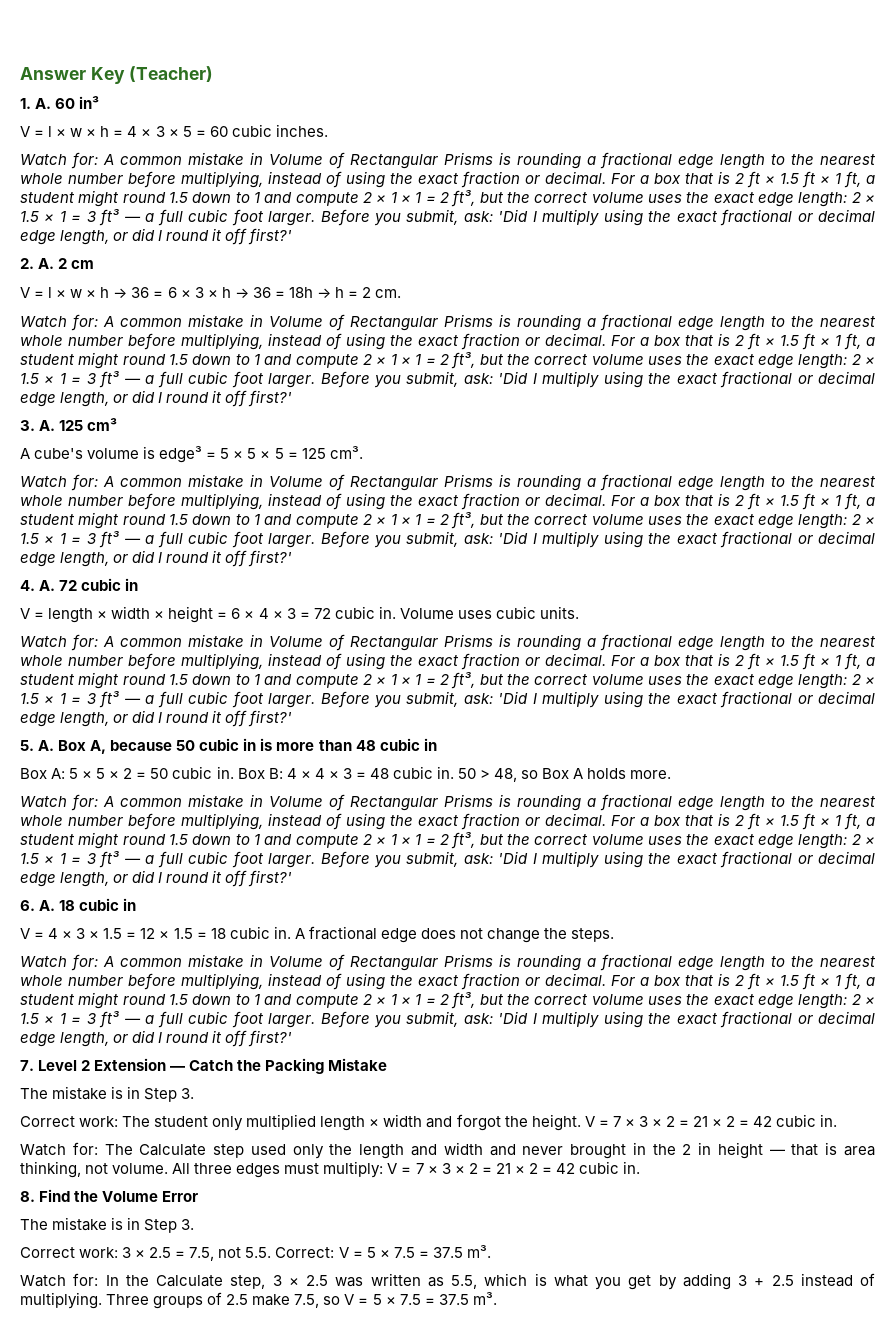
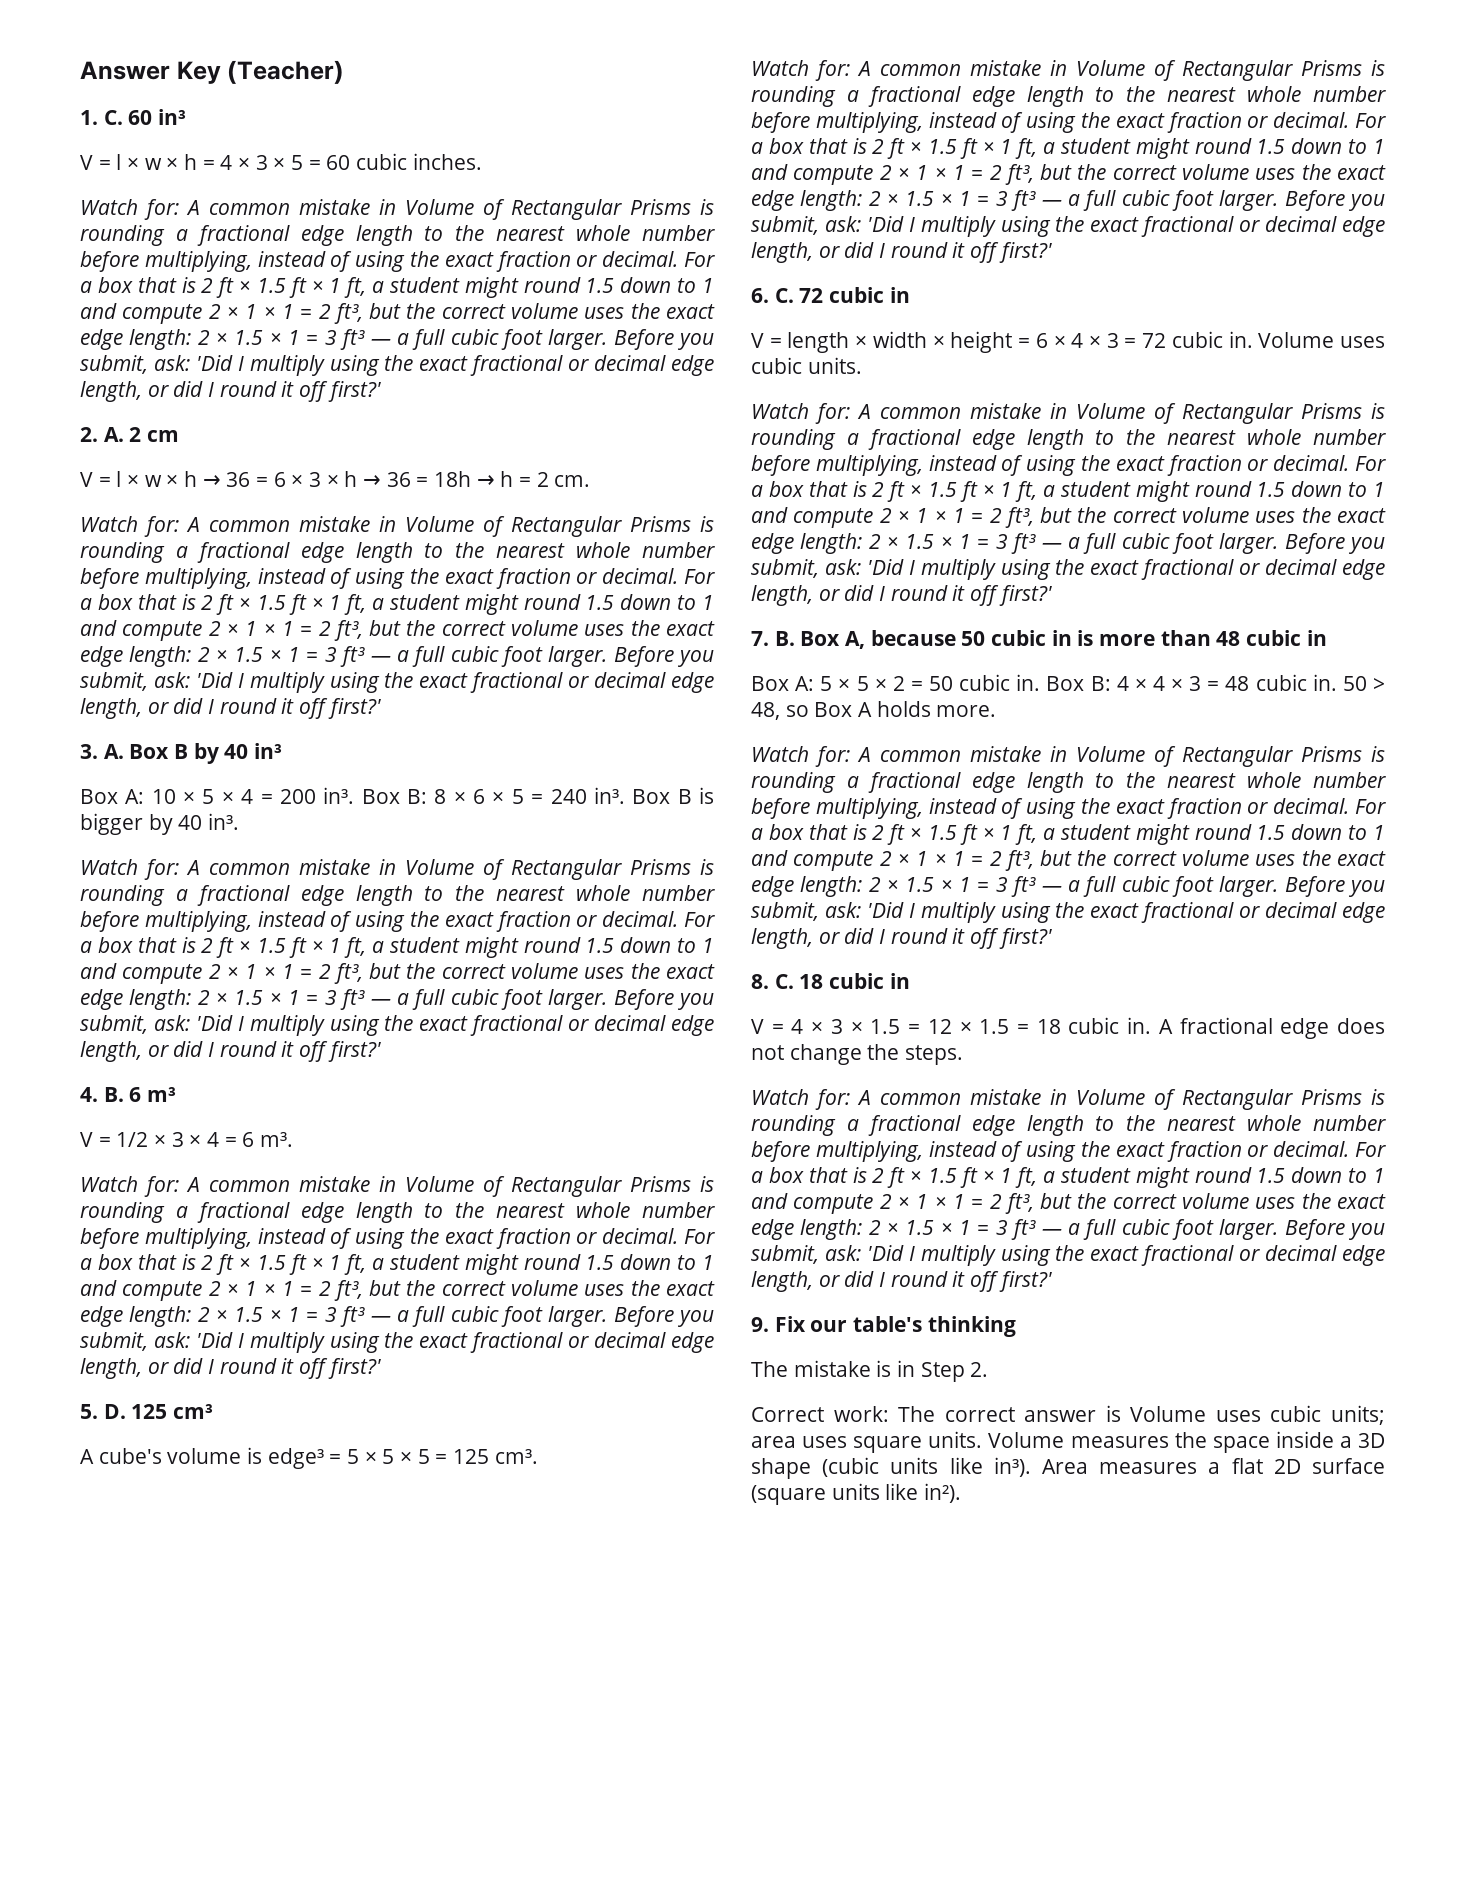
- 1. A. 60 in³
+ 1. C. 60 in³
- 3. A. 125 cm³
+ 3. A. Box B by 40 in³
+ Box A: 10 × 5 × 4 = 200 in³. Box B: 8 × 6 × 5 = 240 in³. Box B is bigger by 40 in³.
+ Watch for: A common mistake in Volume of Rectangular Prisms is rounding a fractional edge length to the nearest whole number before multiplying, instead of using the exact fraction or decimal. For a box that is 2 ft × 1.5 ft × 1 ft, a student might round 1.5 down to 1 and compute 2 × 1 × 1 = 2 ft³, but the correct volume uses the exact edge length: 2 × 1.5 × 1 = 3 ft³ — a full cubic foot larger. Before you submit, ask: 'Did I multiply using the exact fractional or decimal edge length, or did I round it off first?'
+ 4. B. 6 m³
+ V = 1/2 × 3 × 4 = 6 m³.
+ Watch for: A common mistake in Volume of Rectangular Prisms is rounding a fractional edge length to the nearest whole number before multiplying, instead of using the exact fraction or decimal. For a box that is 2 ft × 1.5 ft × 1 ft, a student might round 1.5 down to 1 and compute 2 × 1 × 1 = 2 ft³, but the correct volume uses the exact edge length: 2 × 1.5 × 1 = 3 ft³ — a full cubic foot larger. Before you submit, ask: 'Did I multiply using the exact fractional or decimal edge length, or did I round it off first?'
+ 5. D. 125 cm³
- 4. A. 72 cubic in
+ 6. C. 72 cubic in
- 5. A. Box A, because 50 cubic in is more than 48 cubic in
+ 7. B. Box A, because 50 cubic in is more than 48 cubic in
- 6. A. 18 cubic in
+ 8. C. 18 cubic in
- 7. Level 2 Extension — Catch the Packing Mistake
- The mistake is in Step 3.
+ 9. Fix our table's thinking
+ The mistake is in Step 2.
- Correct work: The student only multiplied length × width and forgot the height. V = 7 × 3 × 2 = 21 × 2 = 42 cubic in.
- Watch for: The Calculate step used only the length and width and never brought in the 2 in height — that is area thinking, not volume. All three edges must multiply: V = 7 × 3 × 2 = 21 × 2 = 42 cubic in.
- 8. Find the Volume Error
- The mistake is in Step 3.
- Correct work: 3 × 2.5 = 7.5, not 5.5. Correct: V = 5 × 7.5 = 37.5 m³.
- Watch for: In the Calculate step, 3 × 2.5 was written as 5.5, which is what you get by adding 3 + 2.5 instead of multiplying. Three groups of 2.5 make 7.5, so V = 5 × 7.5 = 37.5 m³.
+ Correct work: The correct answer is Volume uses cubic units; area uses square units. Volume measures the space inside a 3D shape (cubic units like in³). Area measures a flat 2D surface (square units like in²).

